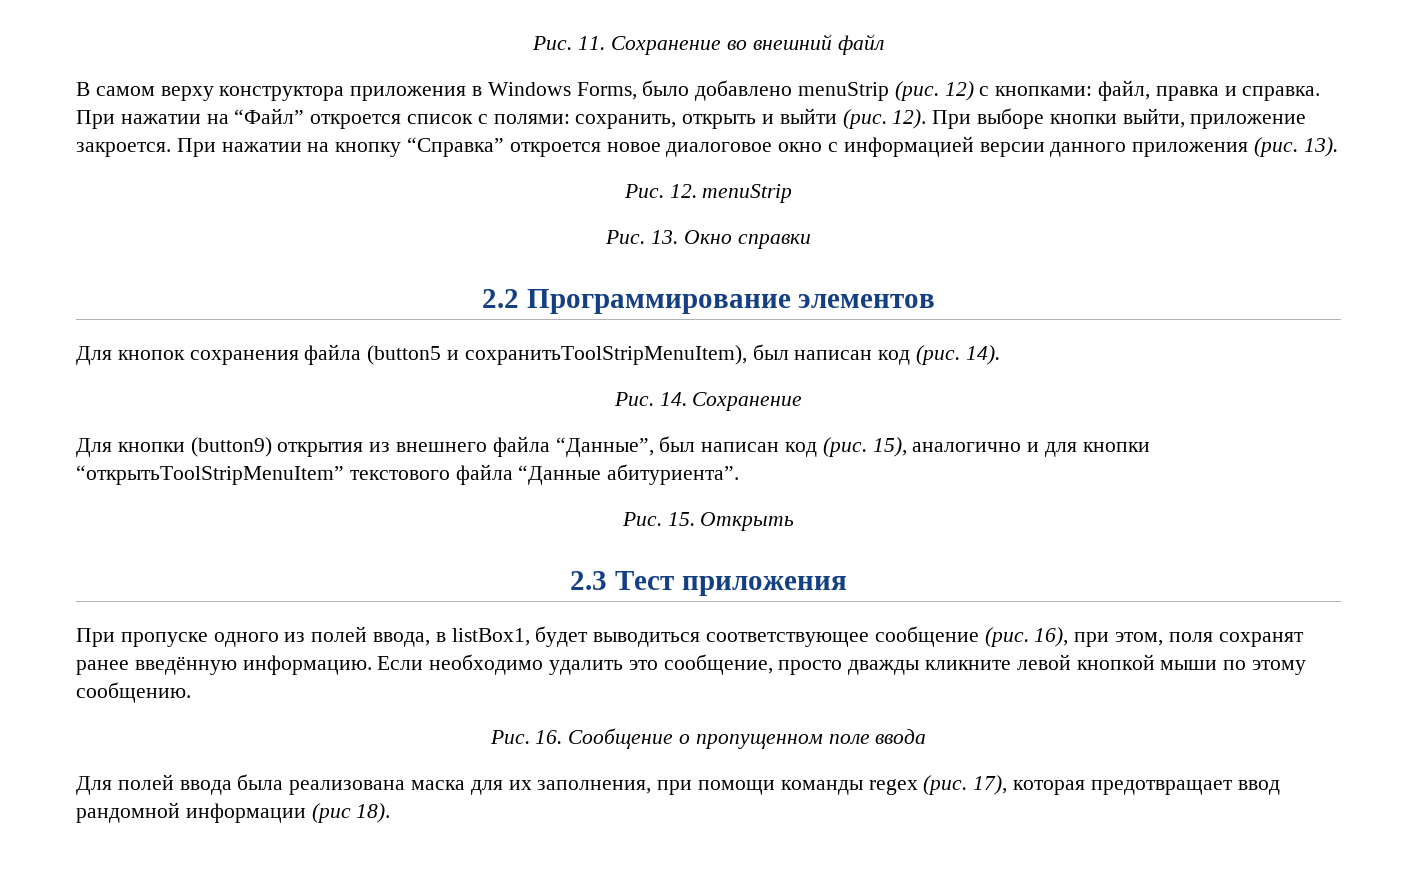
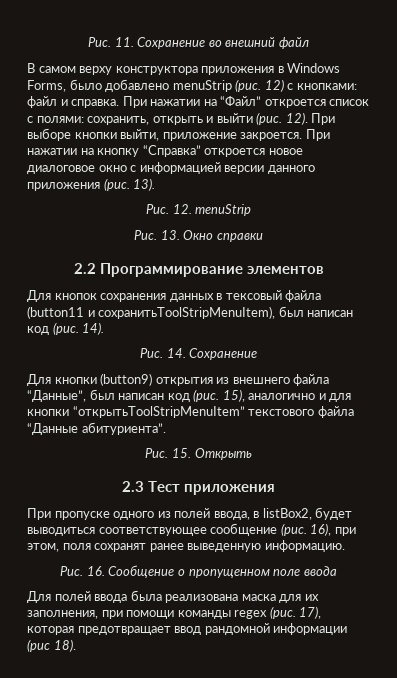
- 12) с кнопками: файл, правка и справка.
+ 12) с кнопками: файл и справка.
- Для кнопок сохранения файла (button5 и сохранитьToolStripMenuItem), был написан код (рис.
+ Для кнопок сохранения данных в тексовый файла (button11 и сохранитьToolStripMenuItem), был написан код (рис.
- При пропуске одного из полей ввода, в listBox1, будет выводиться соответствующее сообщение (рис.
+ При пропуске одного из полей ввода, в listBox2, будет выводиться соответствующее сообщение (рис.
- 16), при этом, поля сохранят ранее введённую информацию. Если необходимо удалить это сообщение, просто дважды кликните левой кнопкой мыши по этому сообщению.
+ 16), при этом, поля сохранят ранее выведенную информацию.

